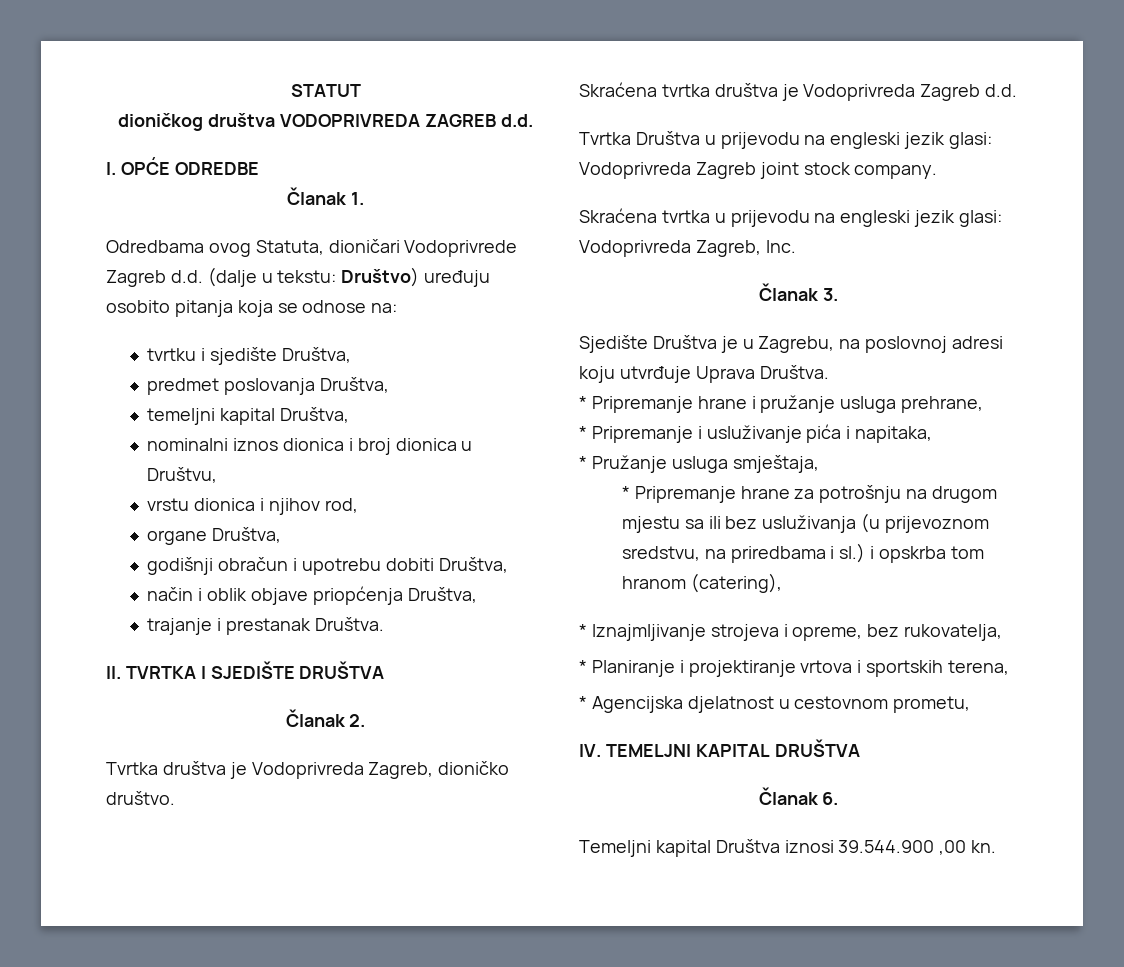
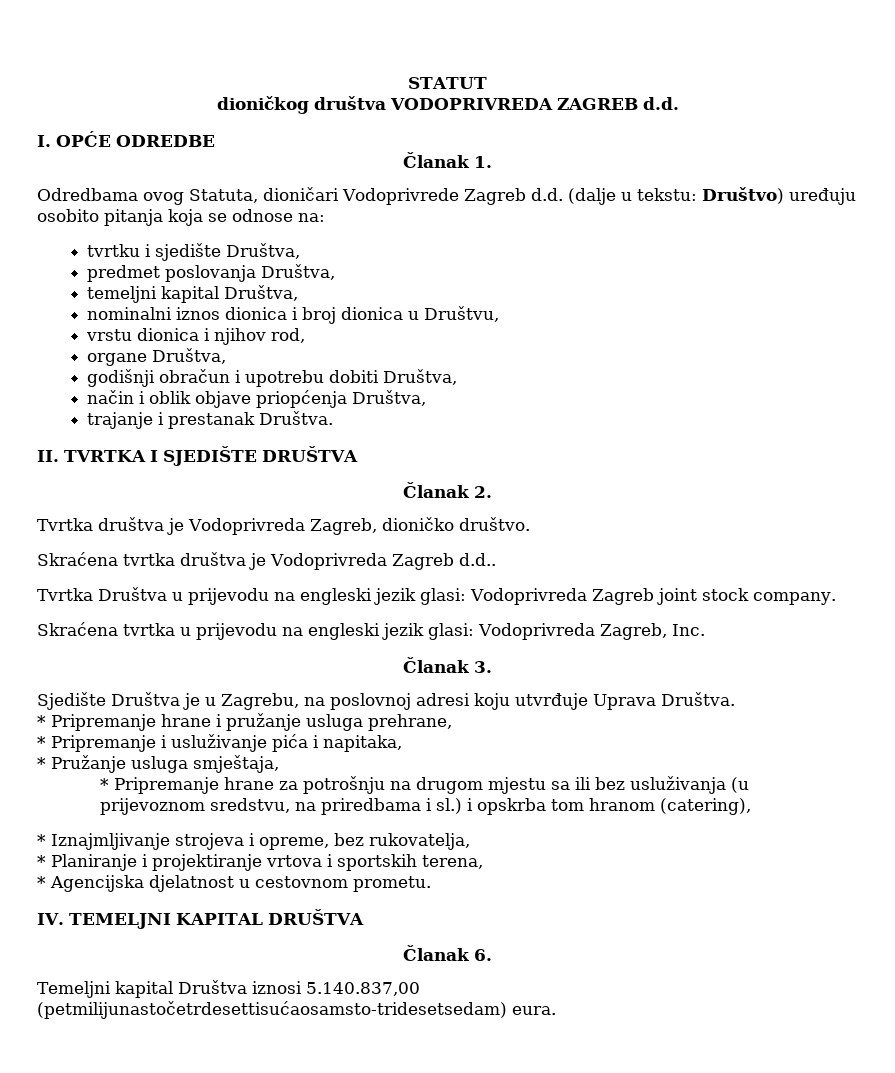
- Skraćena tvrtka društva je Vodoprivreda Zagreb d.d.
+ Skraćena tvrtka društva je Vodoprivreda Zagreb d.d..
- * Agencijska djelatnost u cestovnom prometu,
+ * Agencijska djelatnost u cestovnom prometu.
- Temeljni kapital Društva iznosi 39.544.900 ,00 kn.
+ Temeljni kapital Društva iznosi 5.140.837,00 (petmilijunastočetrdesettisućaosamsto-tridesetsedam) eura.

